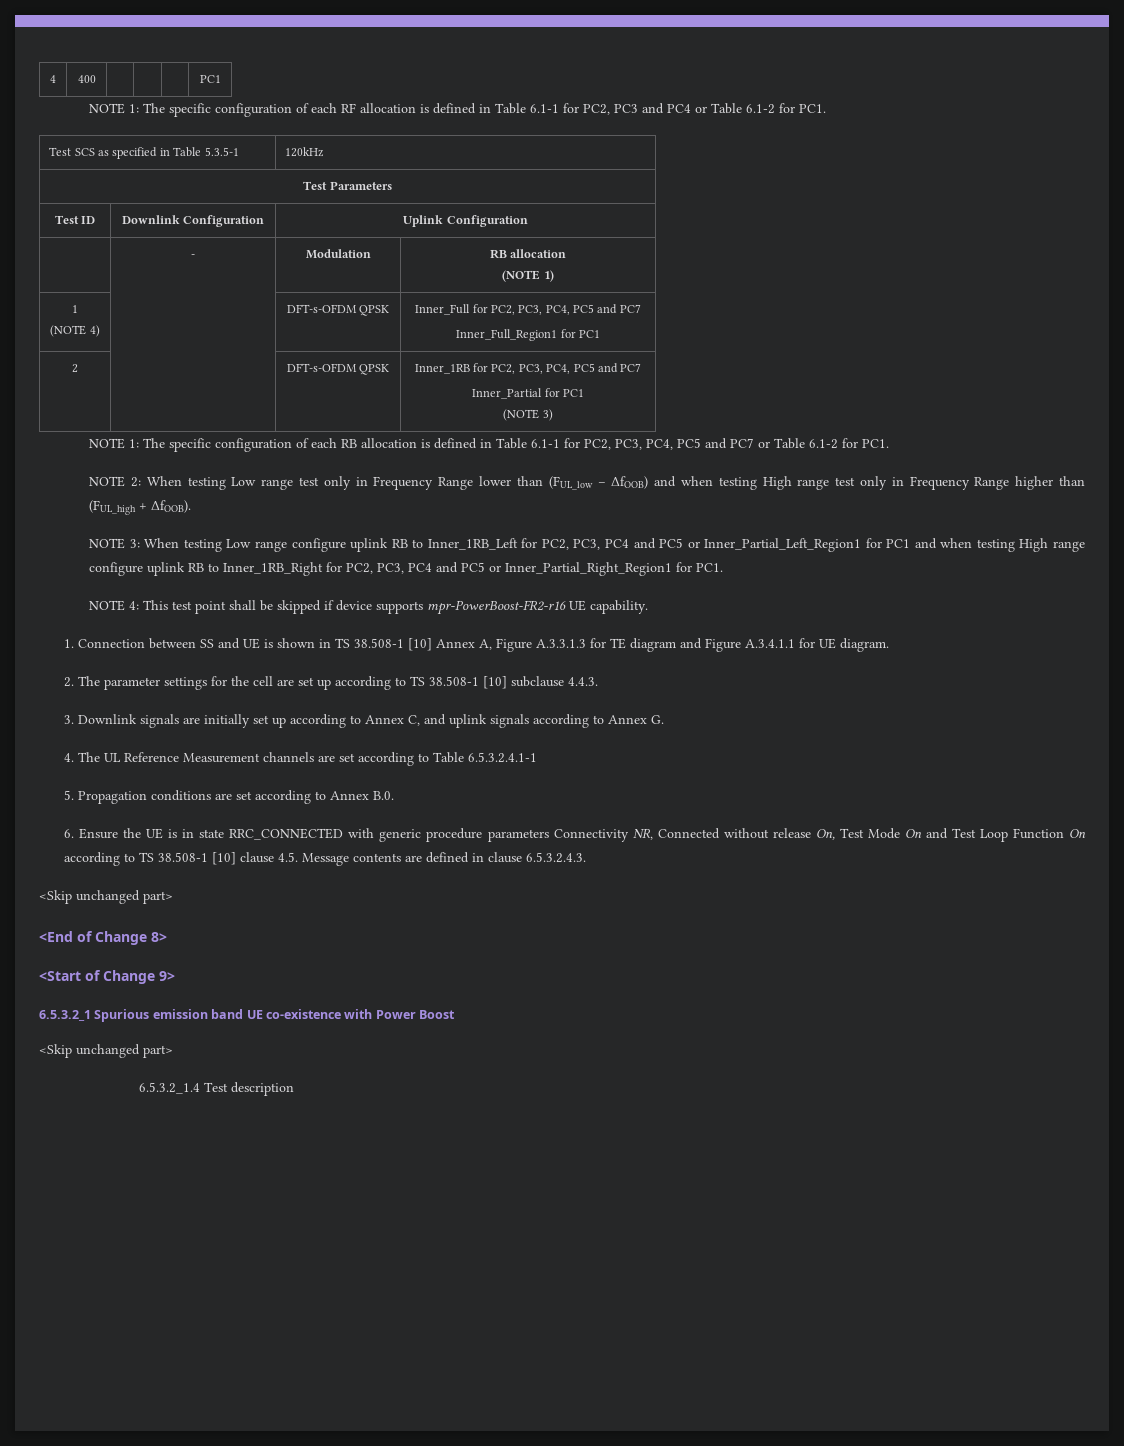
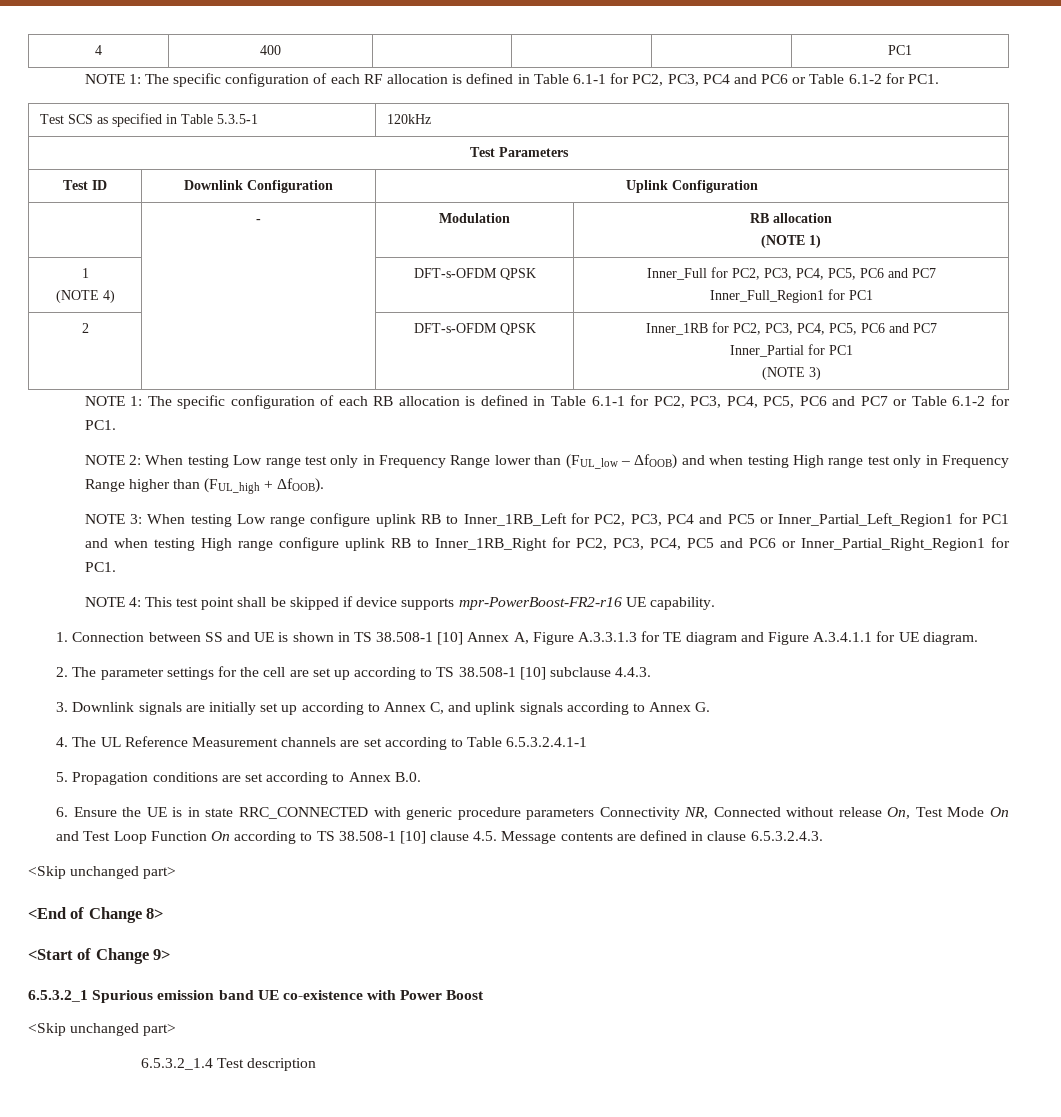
- NOTE 1: The specific configuration of each RF allocation is defined in Table 6.1-1 for PC2, PC3 and PC4 or Table 6.1-2 for PC1.
+ NOTE 1: The specific configuration of each RF allocation is defined in Table 6.1-1 for PC2, PC3, PC4 and PC6 or Table 6.1-2 for PC1.
  | - | Modulation | RB allocation
  (NOTE 1)
  1
- (NOTE 4) | | DFT-s-OFDM QPSK | Inner_Full for PC2, PC3, PC4, PC5 and PC7
+ (NOTE 4) | | DFT-s-OFDM QPSK | Inner_Full for PC2, PC3, PC4, PC5, PC6 and PC7
- 2 | | DFT-s-OFDM QPSK | Inner_1RB for PC2, PC3, PC4, PC5 and PC7
+ 2 | | DFT-s-OFDM QPSK | Inner_1RB for PC2, PC3, PC4, PC5, PC6 and PC7
- NOTE 1: The specific configuration of each RB allocation is defined in Table 6.1-1 for PC2, PC3, PC4, PC5 and PC7 or Table 6.1-2 for PC1.
+ NOTE 1: The specific configuration of each RB allocation is defined in Table 6.1-1 for PC2, PC3, PC4, PC5, PC6 and PC7 or Table 6.1-2 for PC1.
- NOTE 3: When testing Low range configure uplink RB to Inner_1RB_Left for PC2, PC3, PC4 and PC5 or Inner_Partial_Left_Region1 for PC1 and when testing High range configure uplink RB to Inner_1RB_Right for PC2, PC3, PC4 and PC5 or Inner_Partial_Right_Region1 for PC1.
+ NOTE 3: When testing Low range configure uplink RB to Inner_1RB_Left for PC2, PC3, PC4 and PC5 or Inner_Partial_Left_Region1 for PC1 and when testing High range configure uplink RB to Inner_1RB_Right for PC2, PC3, PC4, PC5 and PC6 or Inner_Partial_Right_Region1 for PC1.

